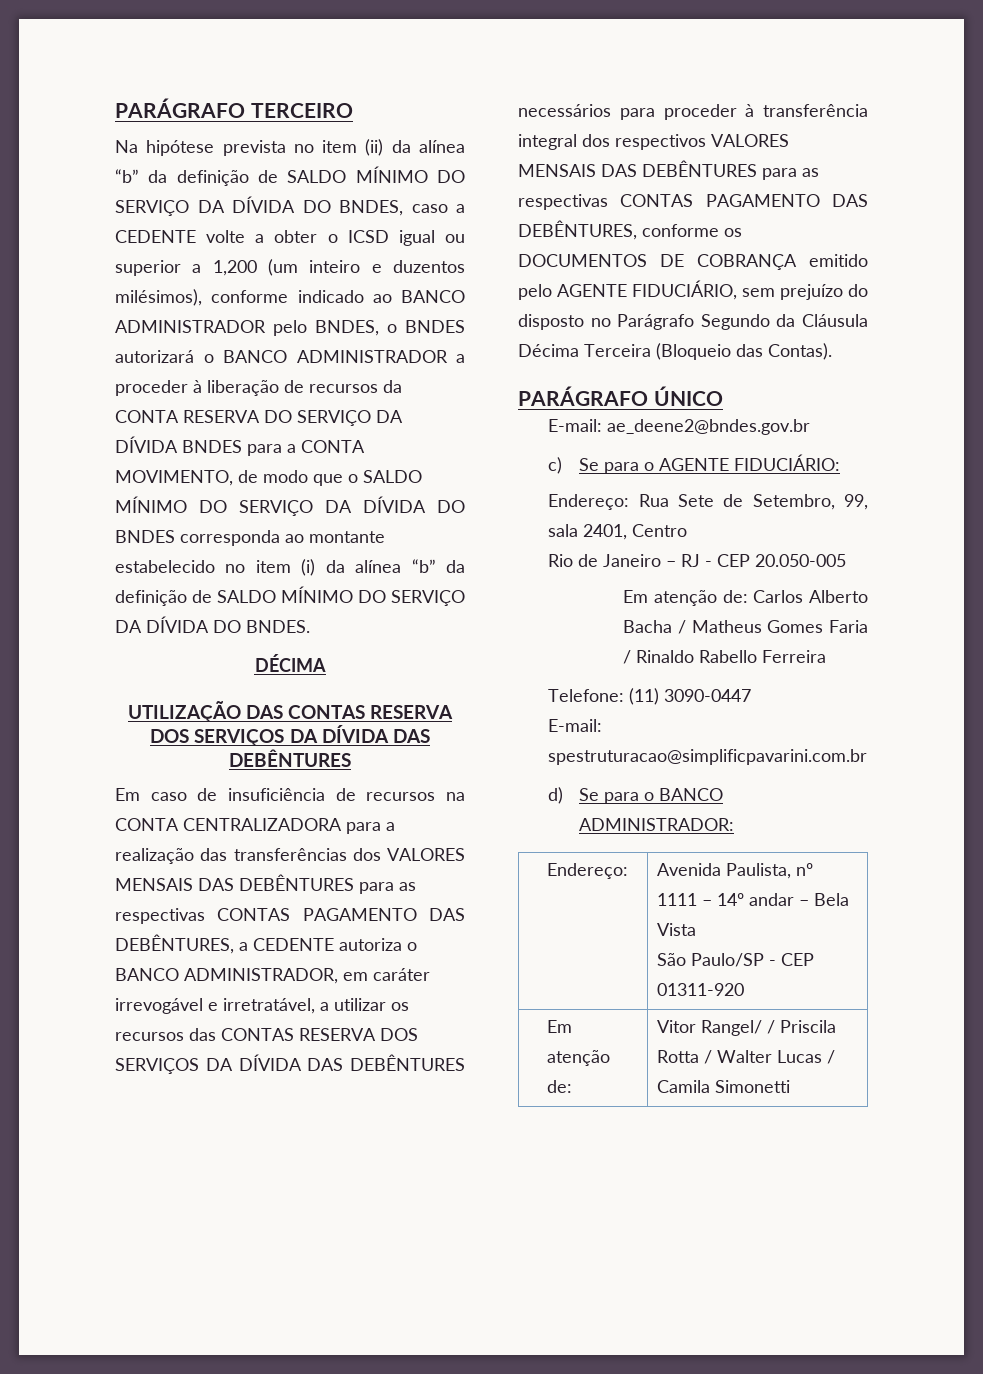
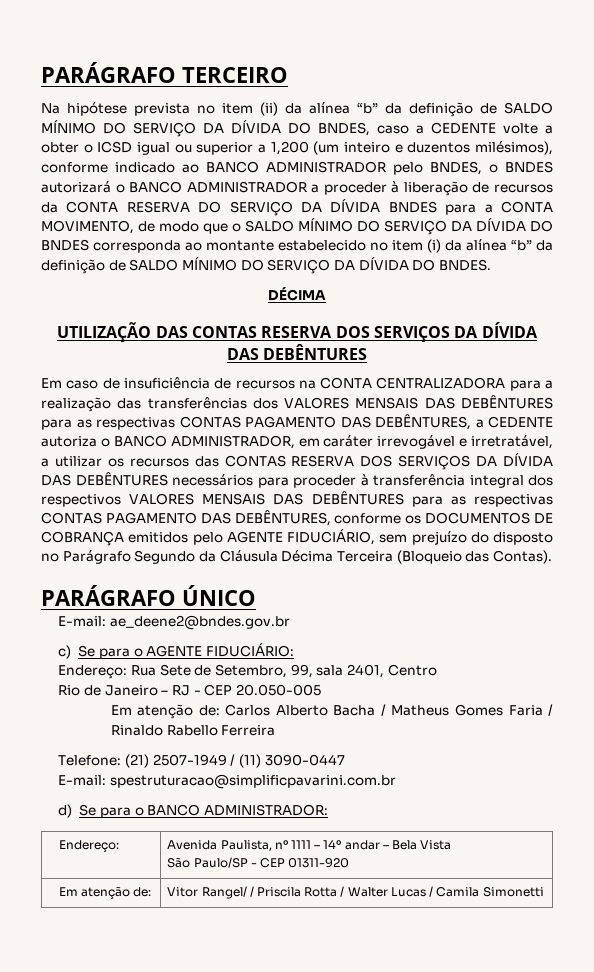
- Em caso de insuficiência de recursos na CONTA CENTRALIZADORA para a realização das transferências dos VALORES MENSAIS DAS DEBÊNTURES para as respectivas CONTAS PAGAMENTO DAS DEBÊNTURES, a CEDENTE autoriza o BANCO ADMINISTRADOR, em caráter irrevogável e irretratável, a utilizar os recursos das CONTAS RESERVA DOS SERVIÇOS DA DÍVIDA DAS DEBÊNTURES necessários para proceder à transferência integral dos respectivos VALORES MENSAIS DAS DEBÊNTURES para as respectivas CONTAS PAGAMENTO DAS DEBÊNTURES, conforme os DOCUMENTOS DE COBRANÇA emitido pelo AGENTE FIDUCIÁRIO, sem prejuízo do disposto no Parágrafo Segundo da Cláusula Décima Terceira (Bloqueio das Contas).
+ Em caso de insuficiência de recursos na CONTA CENTRALIZADORA para a realização das transferências dos VALORES MENSAIS DAS DEBÊNTURES para as respectivas CONTAS PAGAMENTO DAS DEBÊNTURES, a CEDENTE autoriza o BANCO ADMINISTRADOR, em caráter irrevogável e irretratável, a utilizar os recursos das CONTAS RESERVA DOS SERVIÇOS DA DÍVIDA DAS DEBÊNTURES necessários para proceder à transferência integral dos respectivos VALORES MENSAIS DAS DEBÊNTURES para as respectivas CONTAS PAGAMENTO DAS DEBÊNTURES, conforme os DOCUMENTOS DE COBRANÇA emitidos pelo AGENTE FIDUCIÁRIO, sem prejuízo do disposto no Parágrafo Segundo da Cláusula Décima Terceira (Bloqueio das Contas).
- Telefone: (11) 3090-0447
+ Telefone: (21) 2507-1949 / (11) 3090-0447

